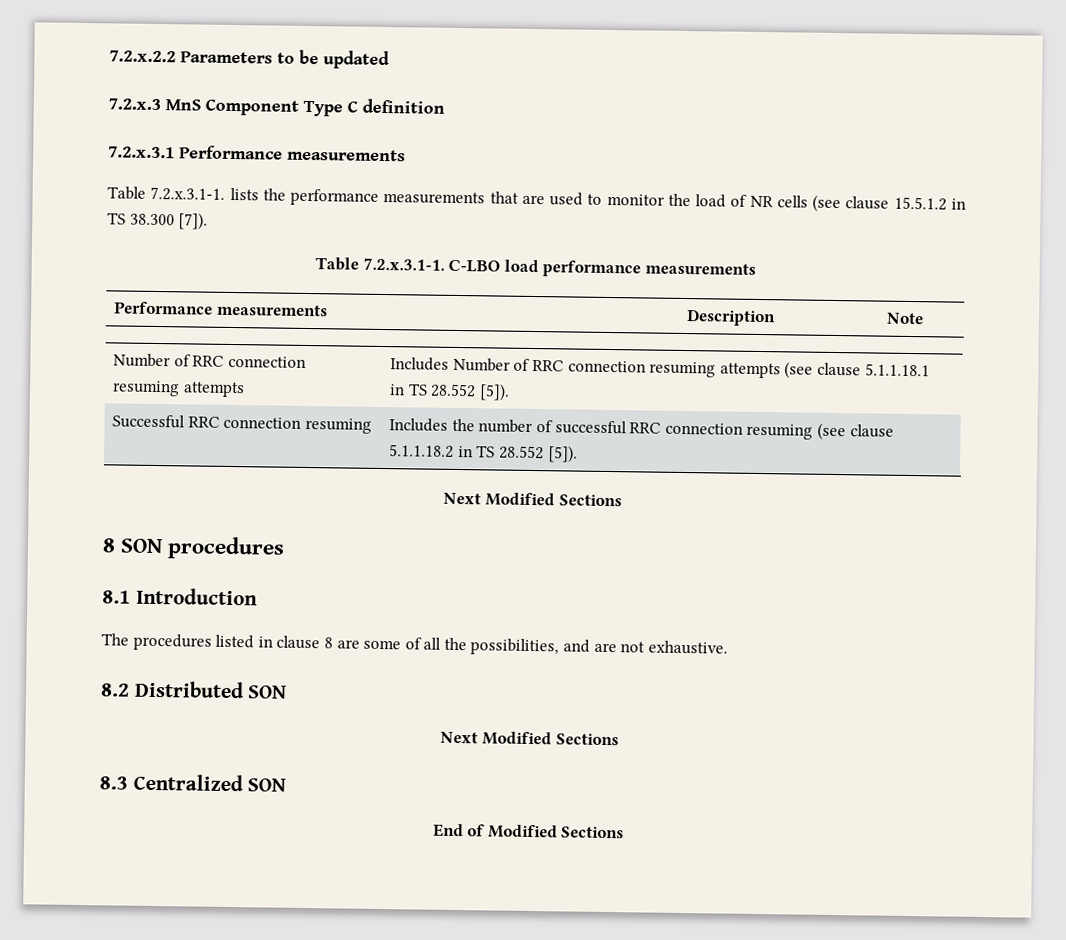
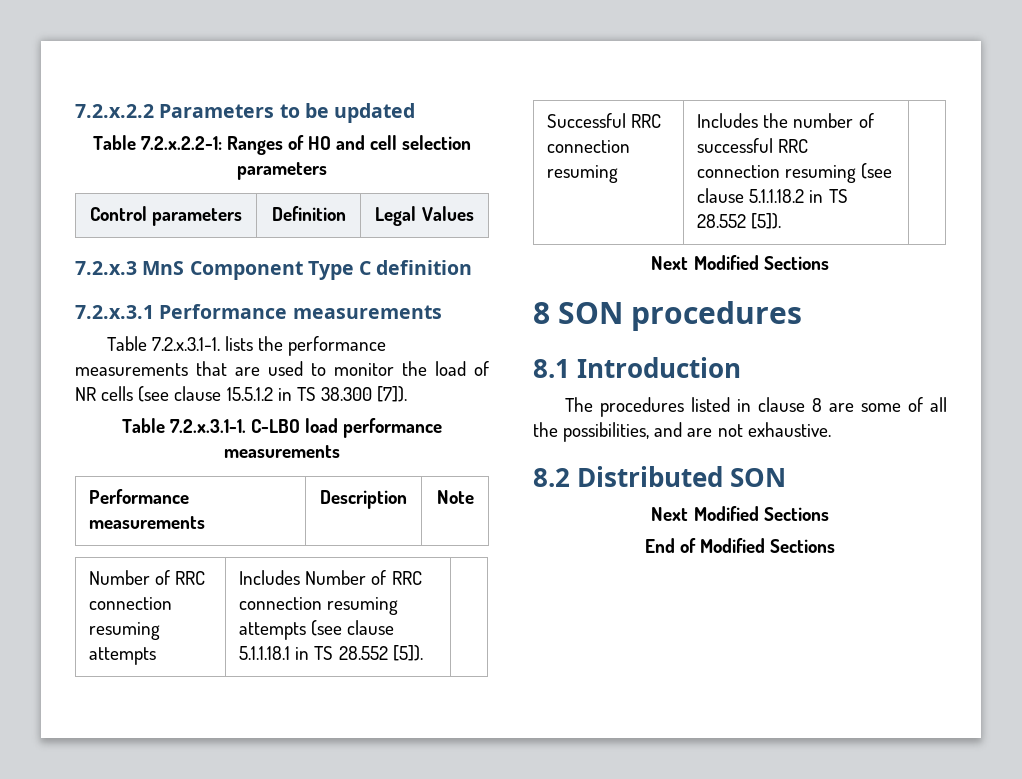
+ Table 7.2.x.2.2-1: Ranges of HO and cell selection parameters
+ Control parameters | Definition | Legal Values
- 8.3 Centralized SON

